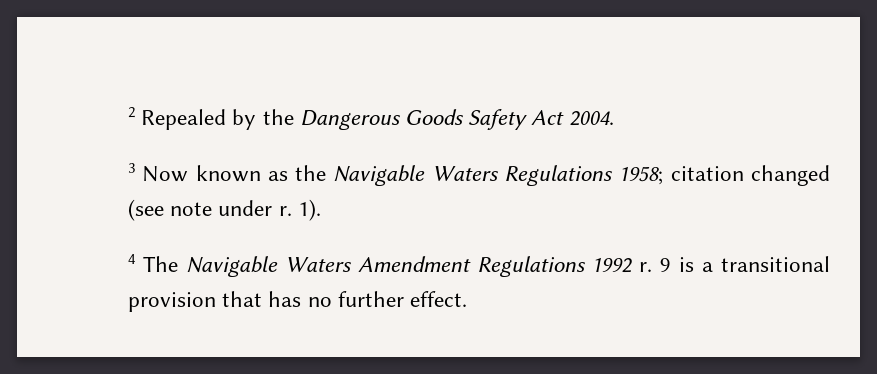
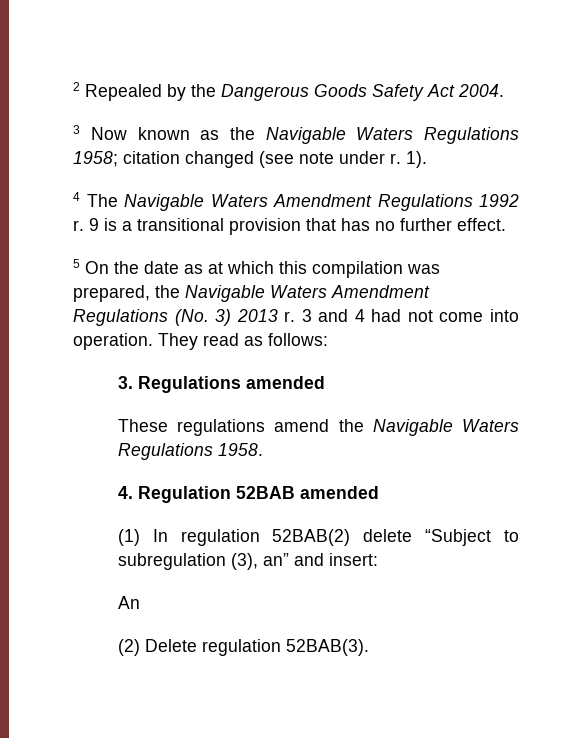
+ 5 On the date as at which this compilation was prepared, the Navigable Waters Amendment Regulations (No. 3) 2013 r. 3 and 4 had not come into operation. They read as follows:
+ 3. Regulations amended
+ These regulations amend the Navigable Waters Regulations 1958.
+ 4. Regulation 52BAB amended
+ (1) In regulation 52BAB(2) delete “Subject to subregulation (3), an” and insert:
+ An
+ (2) Delete regulation 52BAB(3).

